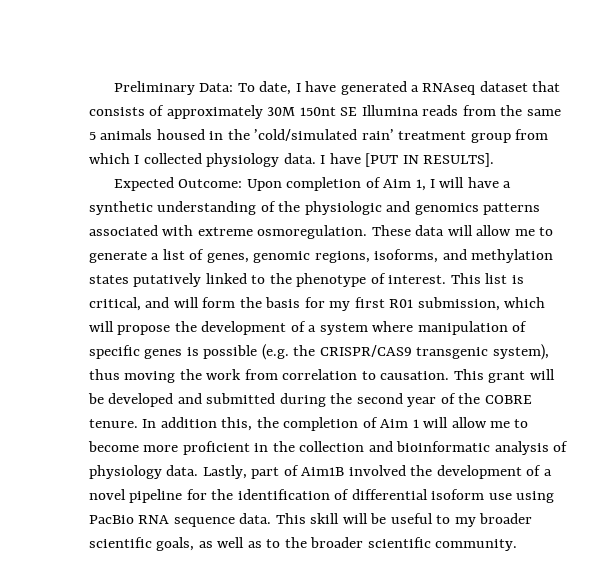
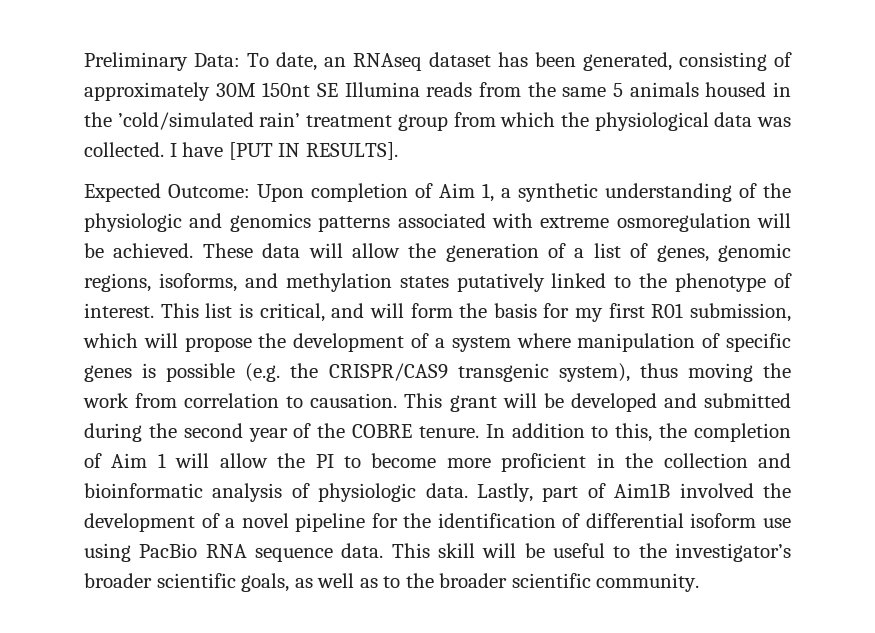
- Preliminary Data: To date, I have generated a RNAseq dataset that consists of approximately 30M 150nt SE Illumina reads from the same 5 animals housed in the ’cold/simulated rain’ treatment group from which I collected physiology data.
+ Preliminary Data: To date, an RNAseq dataset has been generated, consisting of approximately 30M 150nt SE Illumina reads from the same 5 animals housed in the ’cold/simulated rain’ treatment group from which the physiological data was collected.
- Expected Outcome: Upon completion of Aim 1, I will have a synthetic understanding of the physiologic and genomics patterns associated with extreme osmoregulation.
+ Expected Outcome: Upon completion of Aim 1, a synthetic understanding of the physiologic and genomics patterns associated with extreme osmoregulation will be achieved.
- These data will allow me to generate a list of genes, genomic regions, isoforms, and methylation states putatively linked to the phenotype of interest.
+ These data will allow the generation of a list of genes, genomic regions, isoforms, and methylation states putatively linked to the phenotype of interest.
- In addition this, the completion of Aim 1 will allow me to become more proficient in the collection and bioinformatic analysis of physiology data.
+ In addition to this, the completion of Aim 1 will allow the PI to become more proficient in the collection and bioinformatic analysis of physiologic data.
- This skill will be useful to my broader scientific goals, as well as to the broader scientific community.
+ This skill will be useful to the investigator’s broader scientific goals, as well as to the broader scientific community.

